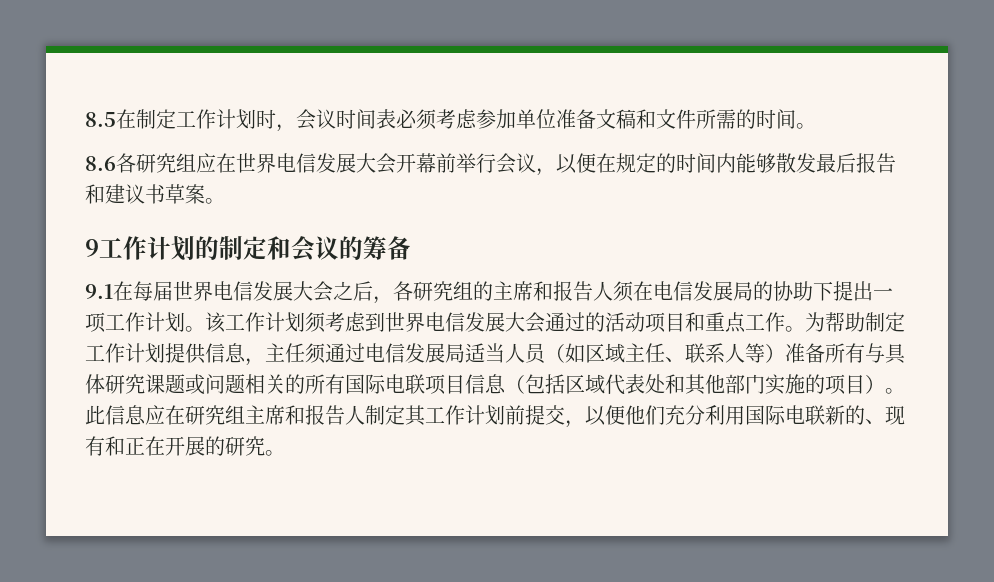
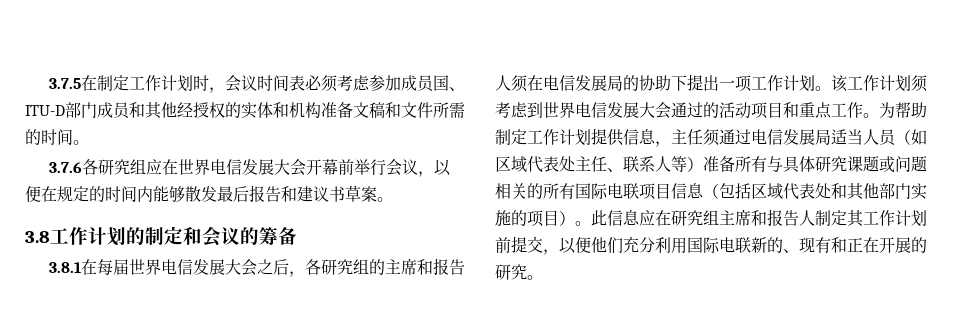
- 8.5在制定工作计划时，会议时间表必须考虑参加单位准备文稿和文件所需的时间。
+ 3.7.5在制定工作计划时，会议时间表必须考虑参加成员国、ITU-D部门成员和其他经授权的实体和机构准备文稿和文件所需的时间。
- 8.6各研究组应在世界电信发展大会开幕前举行会议，以便在规定的时间内能够散发最后报告和建议书草案。
+ 3.7.6各研究组应在世界电信发展大会开幕前举行会议，以便在规定的时间内能够散发最后报告和建议书草案。
- 9工作计划的制定和会议的筹备
+ 3.8工作计划的制定和会议的筹备
- 9.1在每届世界电信发展大会之后，各研究组的主席和报告人须在电信发展局的协助下提出一项工作计划。
+ 3.8.1在每届世界电信发展大会之后，各研究组的主席和报告人须在电信发展局的协助下提出一项工作计划。
- 为帮助制定工作计划提供信息，主任须通过电信发展局适当人员（如区域主任、联系人等）准备所有与具体研究课题或问题相关的所有国际电联项目信息（包括区域代表处和其他部门实施的项目）。
+ 为帮助制定工作计划提供信息，主任须通过电信发展局适当人员（如区域代表处主任、联系人等）准备所有与具体研究课题或问题相关的所有国际电联项目信息（包括区域代表处和其他部门实施的项目）。

